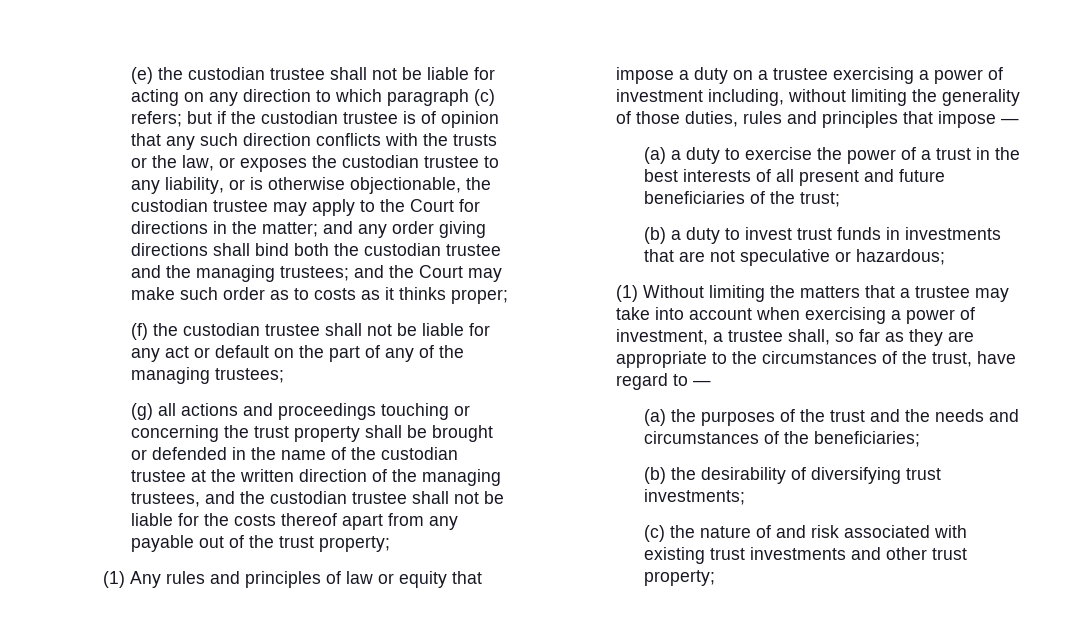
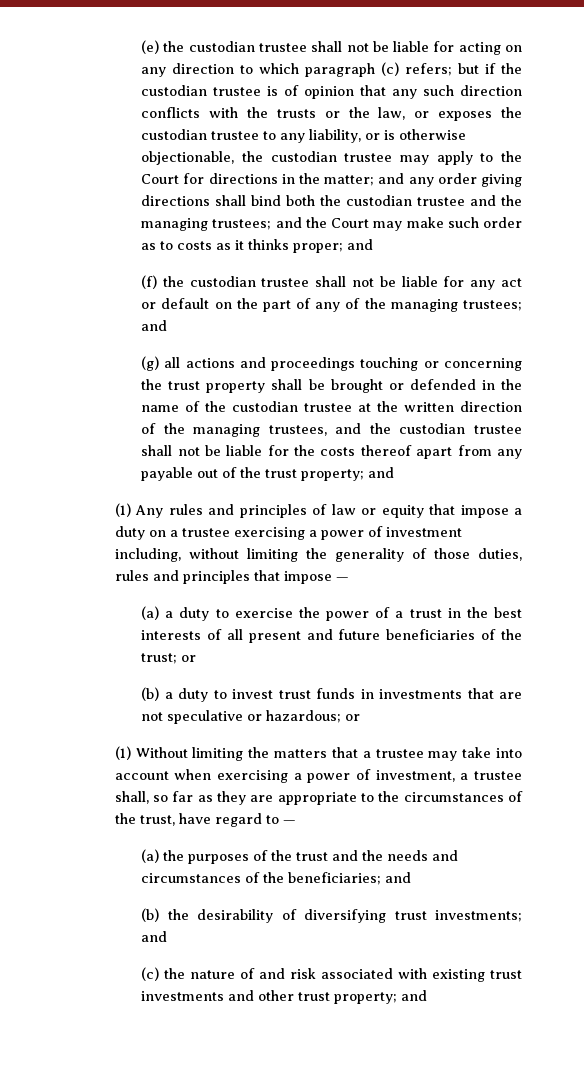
- and the Court may make such order as to costs as it thinks proper;
+ and the Court may make such order as to costs as it thinks proper; and
- (f) the custodian trustee shall not be liable for any act or default on the part of any of the managing trustees;
+ (f) the custodian trustee shall not be liable for any act or default on the part of any of the managing trustees; and
- (g) all actions and proceedings touching or concerning the trust property shall be brought or defended in the name of the custodian trustee at the written direction of the managing trustees, and the custodian trustee shall not be liable for the costs thereof apart from any payable out of the trust property;
+ (g) all actions and proceedings touching or concerning the trust property shall be brought or defended in the name of the custodian trustee at the written direction of the managing trustees, and the custodian trustee shall not be liable for the costs thereof apart from any payable out of the trust property; and
- (a) a duty to exercise the power of a trust in the best interests of all present and future beneficiaries of the trust;
+ (a) a duty to exercise the power of a trust in the best interests of all present and future beneficiaries of the trust; or
- (b) a duty to invest trust funds in investments that are not speculative or hazardous;
+ (b) a duty to invest trust funds in investments that are not speculative or hazardous; or
- (a) the purposes of the trust and the needs and circumstances of the beneficiaries;
+ (a) the purposes of the trust and the needs and circumstances of the beneficiaries; and
- (b) the desirability of diversifying trust investments;
+ (b) the desirability of diversifying trust investments; and
- (c) the nature of and risk associated with existing trust investments and other trust property;
+ (c) the nature of and risk associated with existing trust investments and other trust property; and

